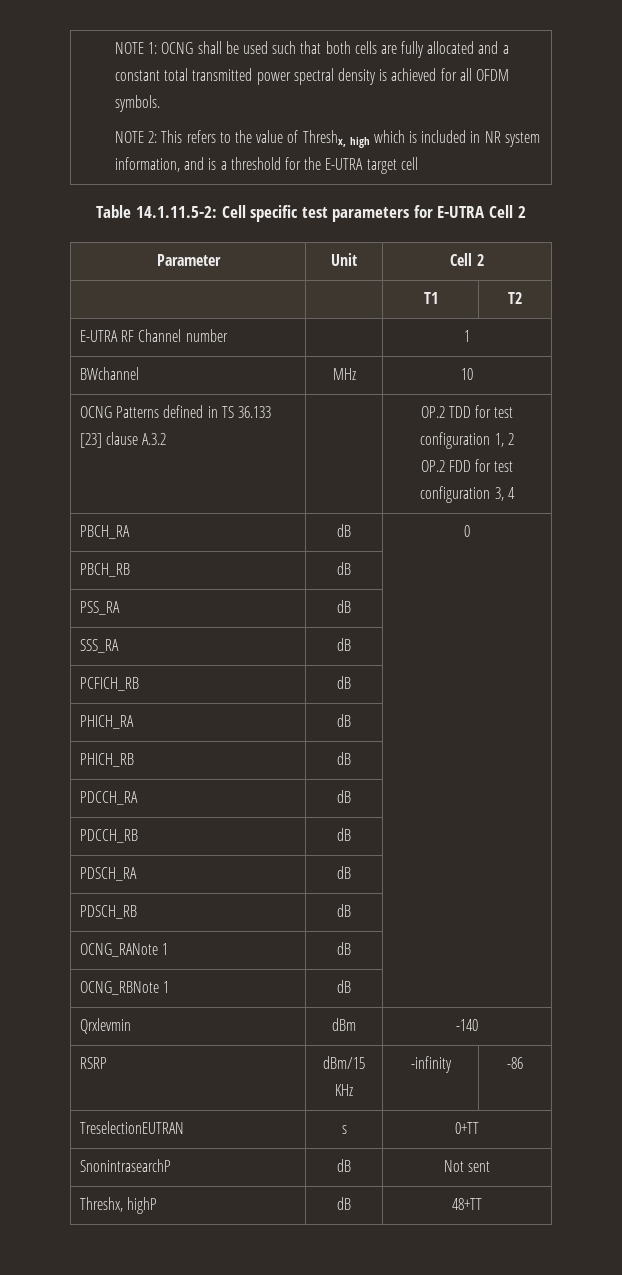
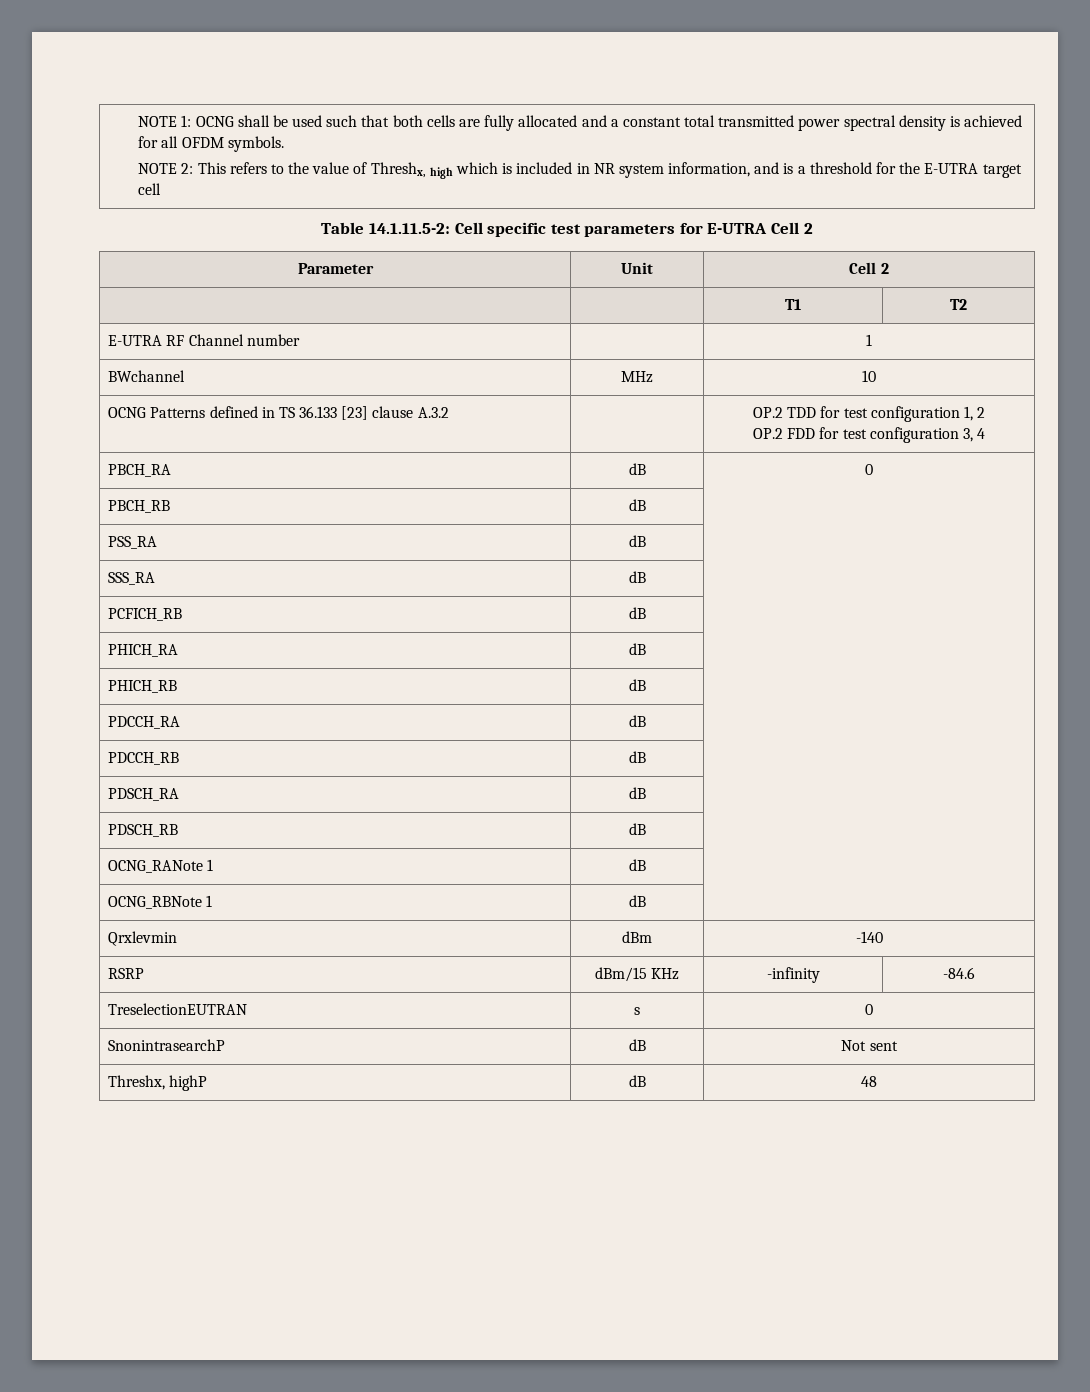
- RSRP | dBm/15 KHz | -infinity | -86
+ RSRP | dBm/15 KHz | -infinity | -84.6
- TreselectionEUTRAN | s | 0+TT
+ TreselectionEUTRAN | s | 0
- Threshx, highP | dB | 48+TT
+ Threshx, highP | dB | 48

